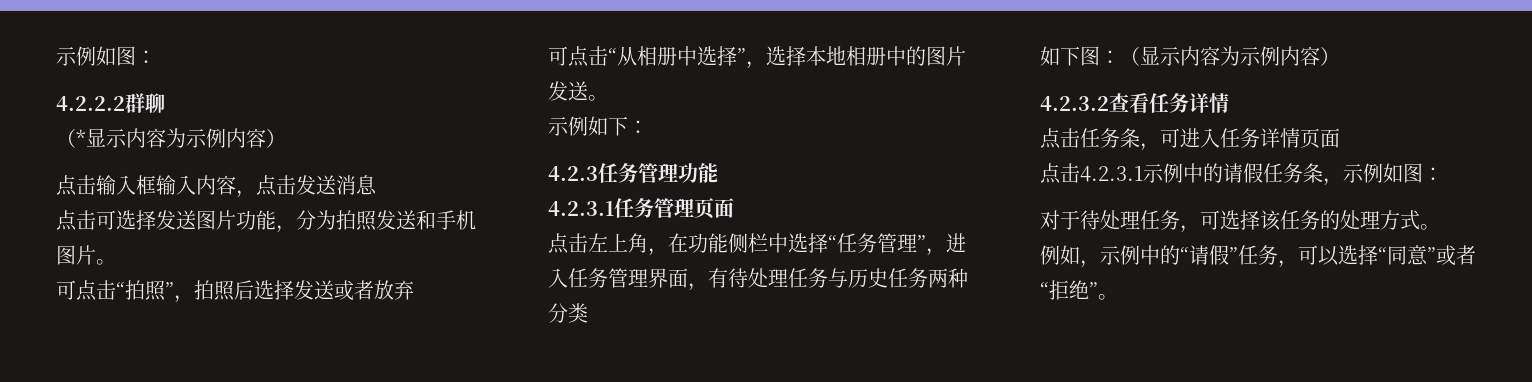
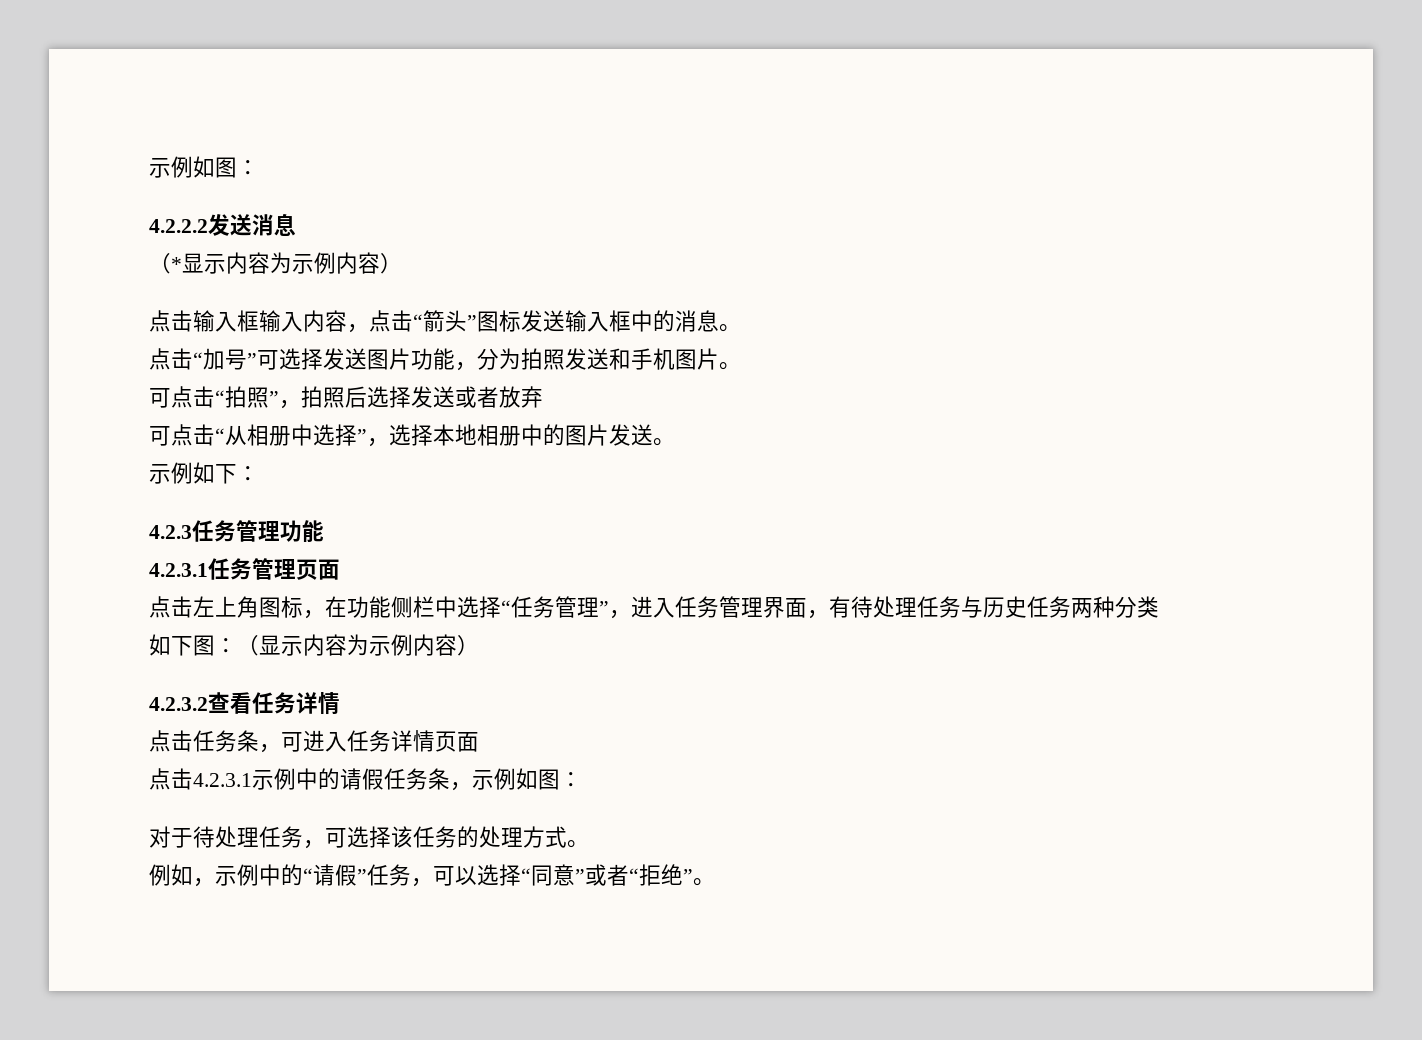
- 4.2.2.2群聊
+ 4.2.2.2发送消息
- 点击输入框输入内容，点击发送消息
- 点击可选择发送图片功能，分为拍照发送和手机图片。
+ 点击输入框输入内容，点击“箭头”图标发送输入框中的消息。
+ 点击“加号”可选择发送图片功能，分为拍照发送和手机图片。
- 点击左上角，在功能侧栏中选择“任务管理”，进入任务管理界面，有待处理任务与历史任务两种分类
+ 点击左上角图标，在功能侧栏中选择“任务管理”，进入任务管理界面，有待处理任务与历史任务两种分类

